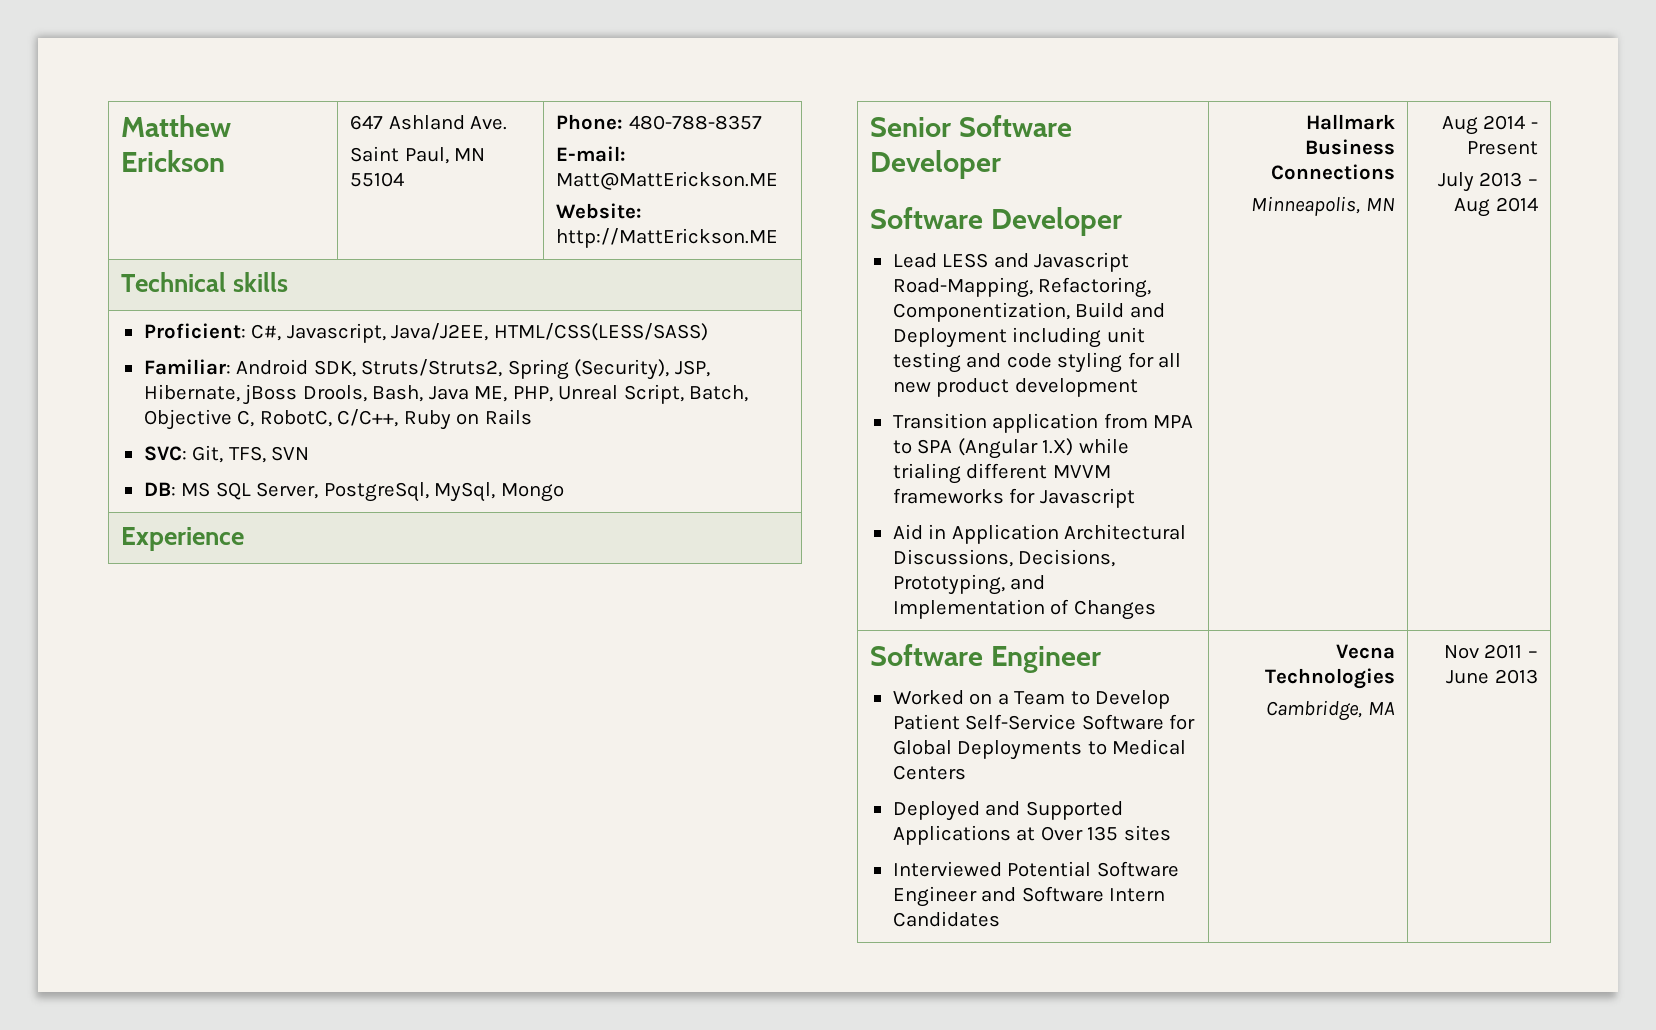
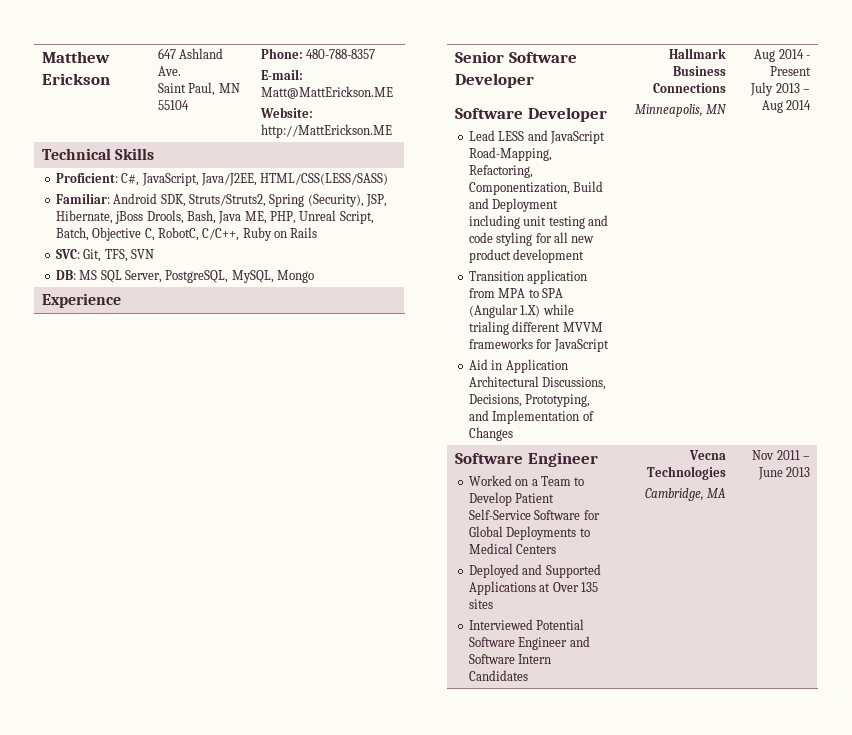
- Technical skills
+ Technical Skills
- Proficient: C#, Javascript, Java/J2EE, HTML/CSS(LESS/SASS)
+ Proficient: C#, JavaScript, Java/J2EE, HTML/CSS(LESS/SASS)
  Familiar: Android SDK, Struts/Struts2, Spring (Security), JSP, Hibernate, jBoss Drools, Bash, Java ME, PHP, Unreal Script, Batch, Objective C, RobotC, C/C++, Ruby on Rails
  SVC: Git, TFS, SVN
- DB: MS SQL Server, PostgreSql, MySql, Mongo
+ DB: MS SQL Server, PostgreSQL, MySQL, Mongo
- Lead LESS and Javascript Road-Mapping, Refactoring, Componentization, Build and Deployment including unit testing and code styling for all new product development
+ Lead LESS and JavaScript Road-Mapping, Refactoring, Componentization, Build and Deployment including unit testing and code styling for all new product development
- Transition application from MPA to SPA (Angular 1.X) while trialing different MVVM frameworks for Javascript
+ Transition application from MPA to SPA (Angular 1.X) while trialing different MVVM frameworks for JavaScript

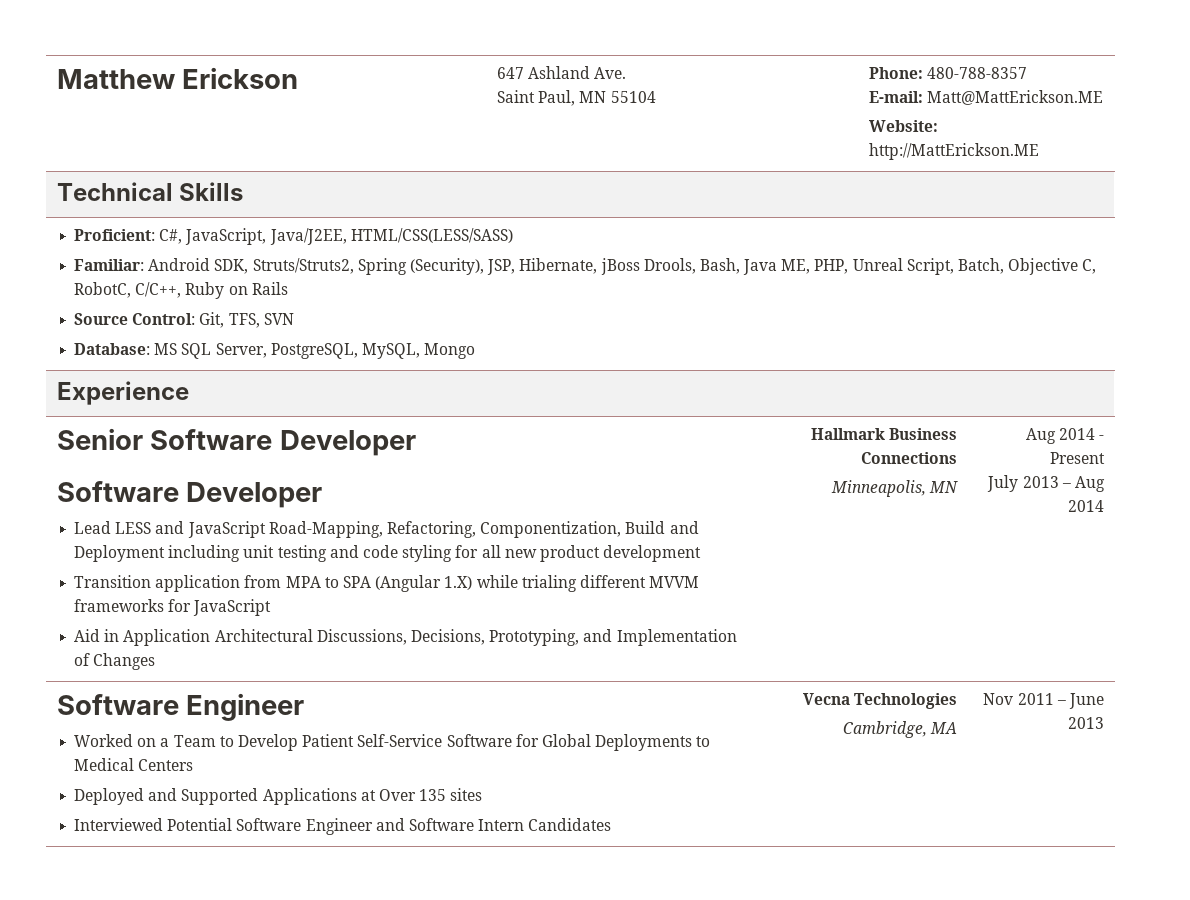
- SVC: Git, TFS, SVN
+ Source Control: Git, TFS, SVN
- DB: MS SQL Server, PostgreSQL, MySQL, Mongo
+ Database: MS SQL Server, PostgreSQL, MySQL, Mongo

